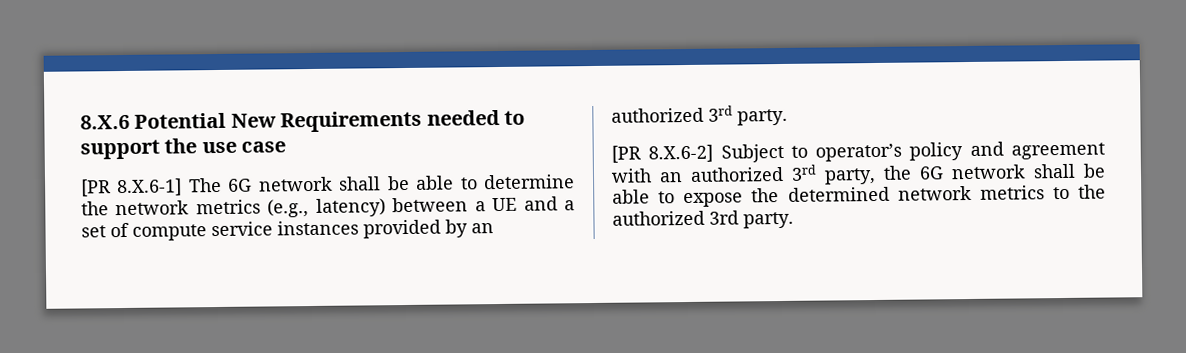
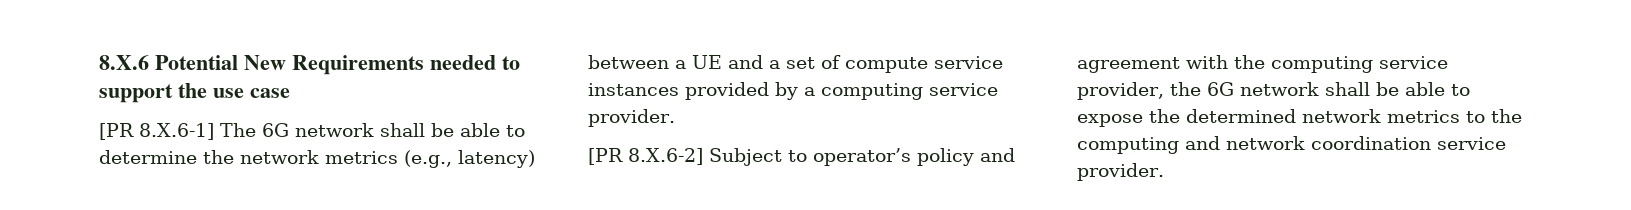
- [PR 8.X.6-1] The 6G network shall be able to determine the network metrics (e.g., latency) between a UE and a set of compute service instances provided by an authorized 3rd party.
+ [PR 8.X.6-1] The 6G network shall be able to determine the network metrics (e.g., latency) between a UE and a set of compute service instances provided by a computing service provider.
- [PR 8.X.6-2] Subject to operator’s policy and agreement with an authorized 3rd party, the 6G network shall be able to expose the determined network metrics to the authorized 3rd party.
+ [PR 8.X.6-2] Subject to operator’s policy and agreement with the computing service provider, the 6G network shall be able to expose the determined network metrics to the computing and network coordination service provider.

